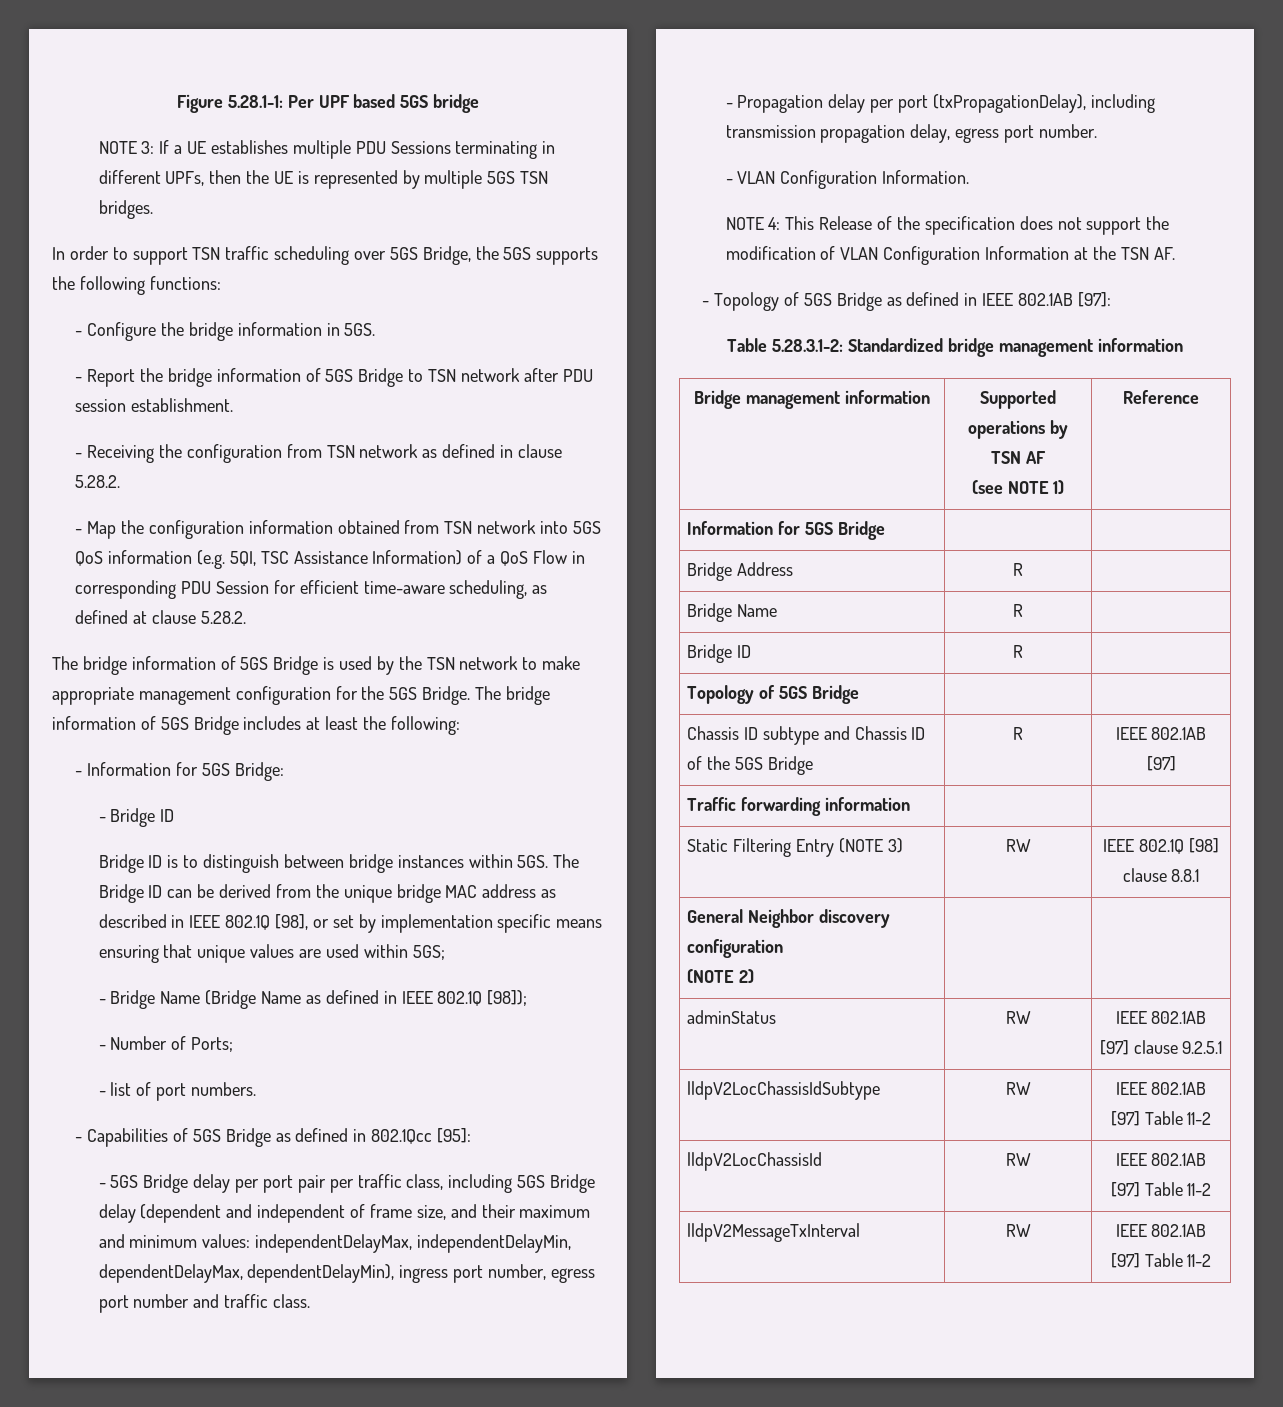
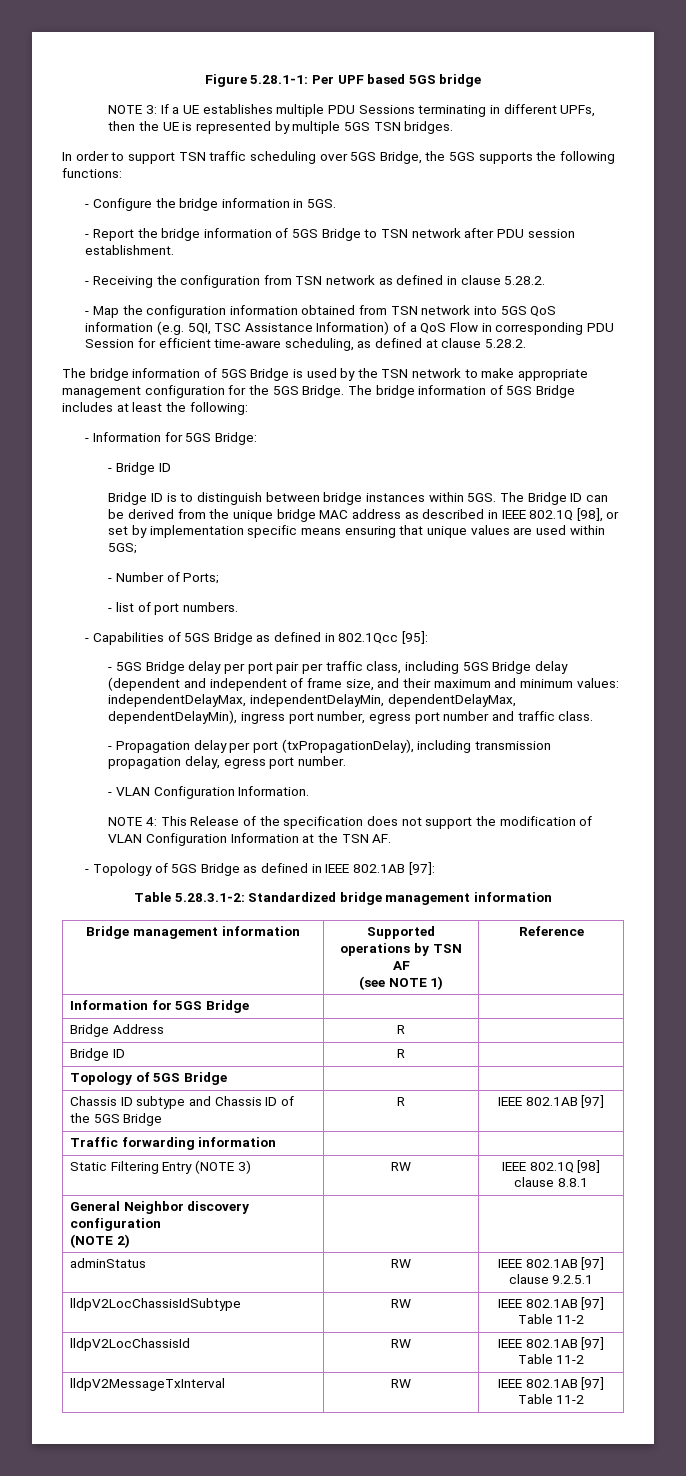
- - Bridge Name (Bridge Name as defined in IEEE 802.1Q [98]);
- Bridge Name | R |

